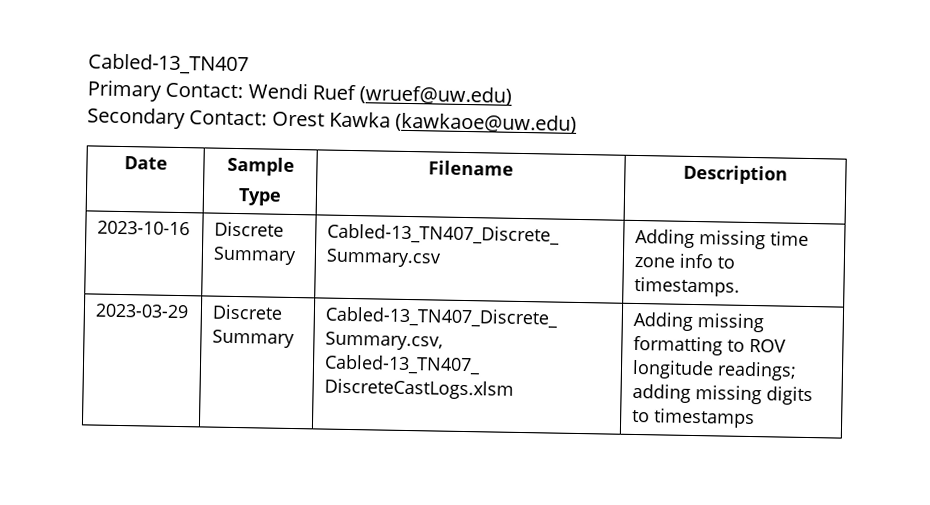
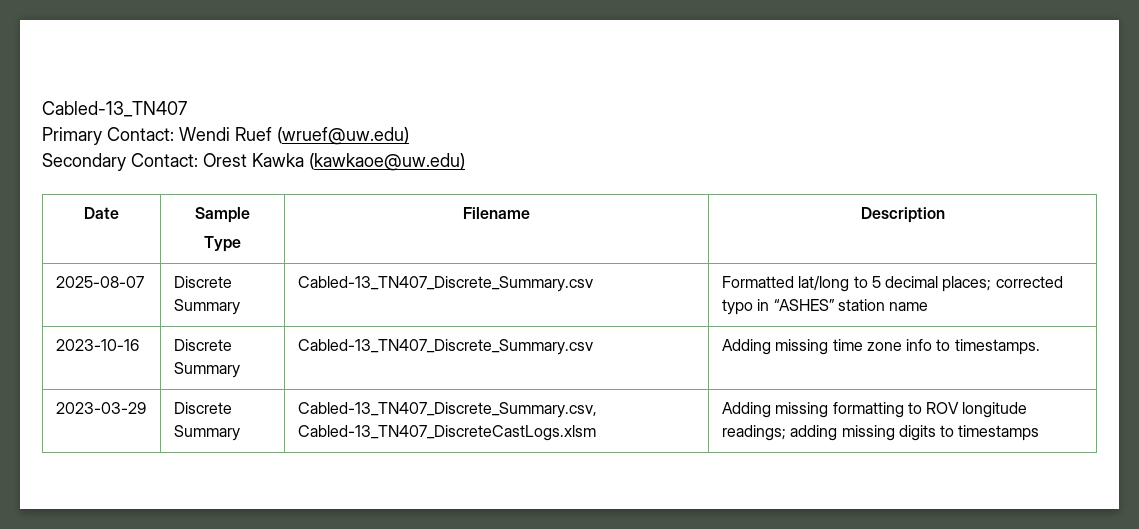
+ 2025-08-07 | Discrete Summary | Cabled-13_TN407_Discrete_Summary.csv | Formatted lat/long to 5 decimal places; corrected typo in “ASHES” station name

